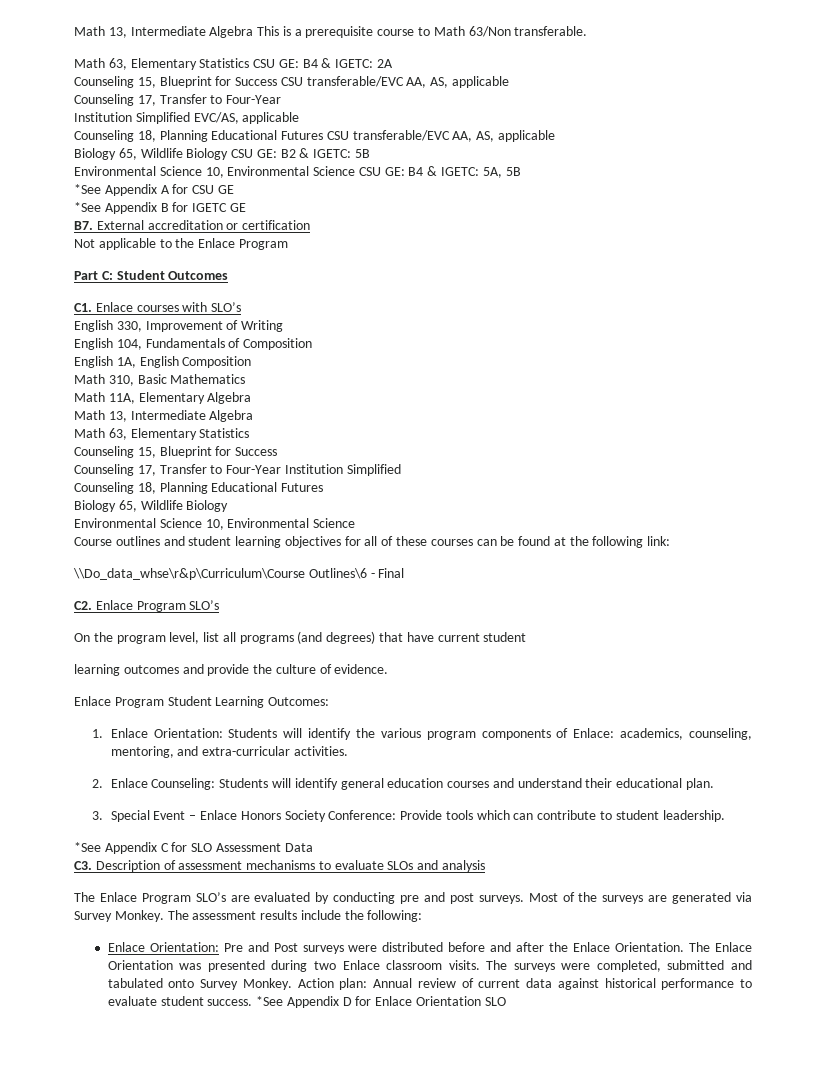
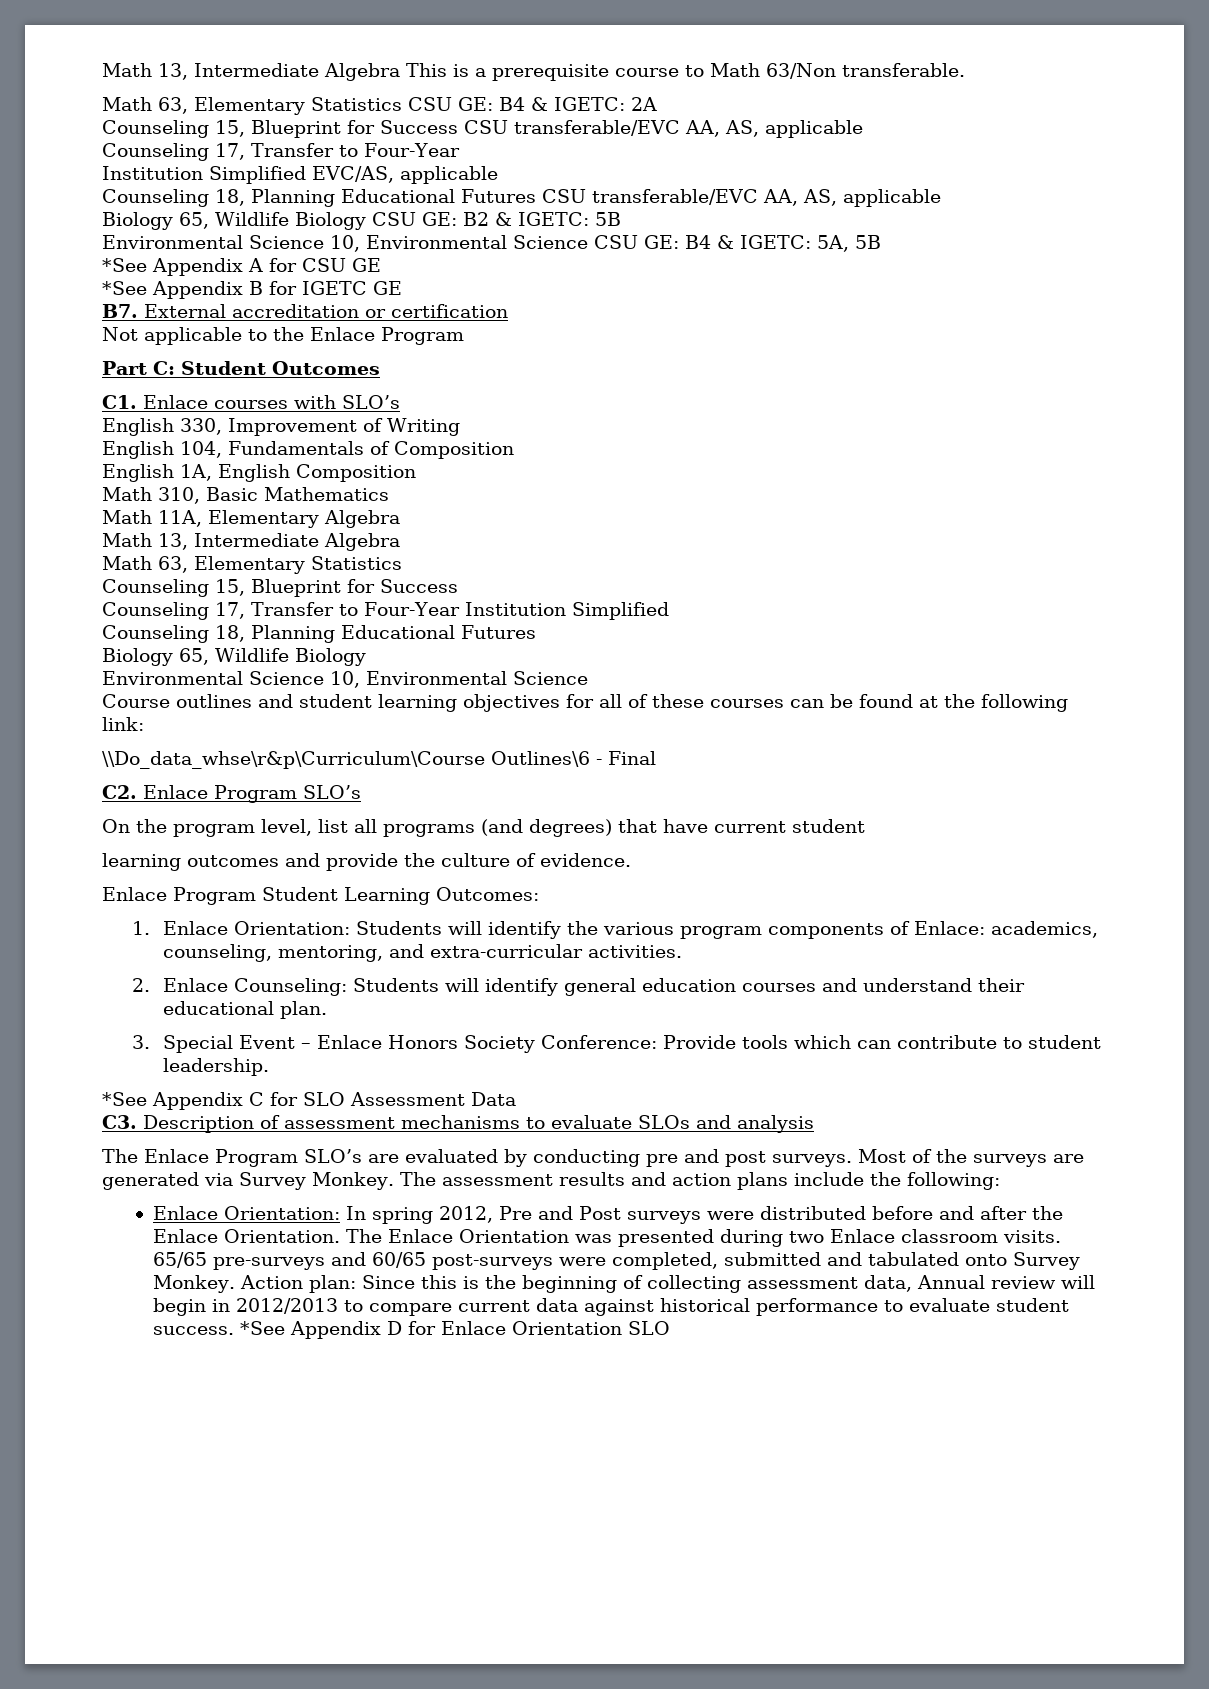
- The assessment results include the following:
+ The assessment results and action plans include the following:
- Enlace Orientation: Pre and Post surveys were distributed before and after the Enlace Orientation.
+ Enlace Orientation: In spring 2012, Pre and Post surveys were distributed before and after the Enlace Orientation.
- The surveys were completed, submitted and tabulated onto Survey Monkey.
+ 65/65 pre-surveys and 60/65 post-surveys were completed, submitted and tabulated onto Survey Monkey.
- Action plan: Annual review of current data against historical performance to evaluate student success.
+ Action plan: Since this is the beginning of collecting assessment data, Annual review will begin in 2012/2013 to compare current data against historical performance to evaluate student success.

